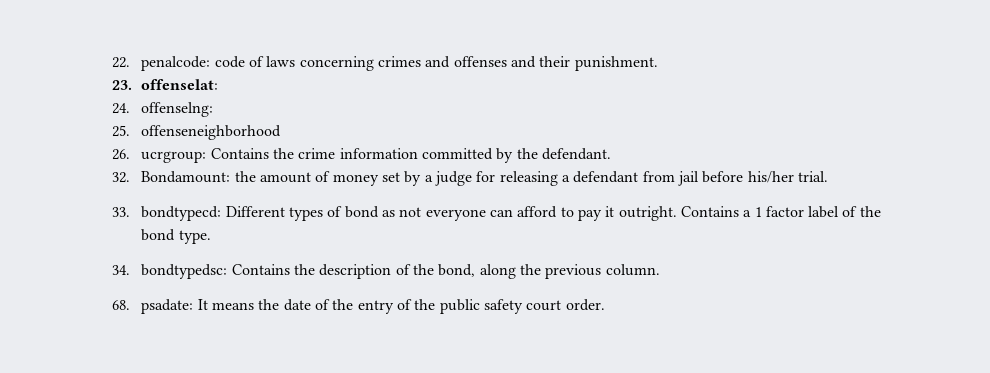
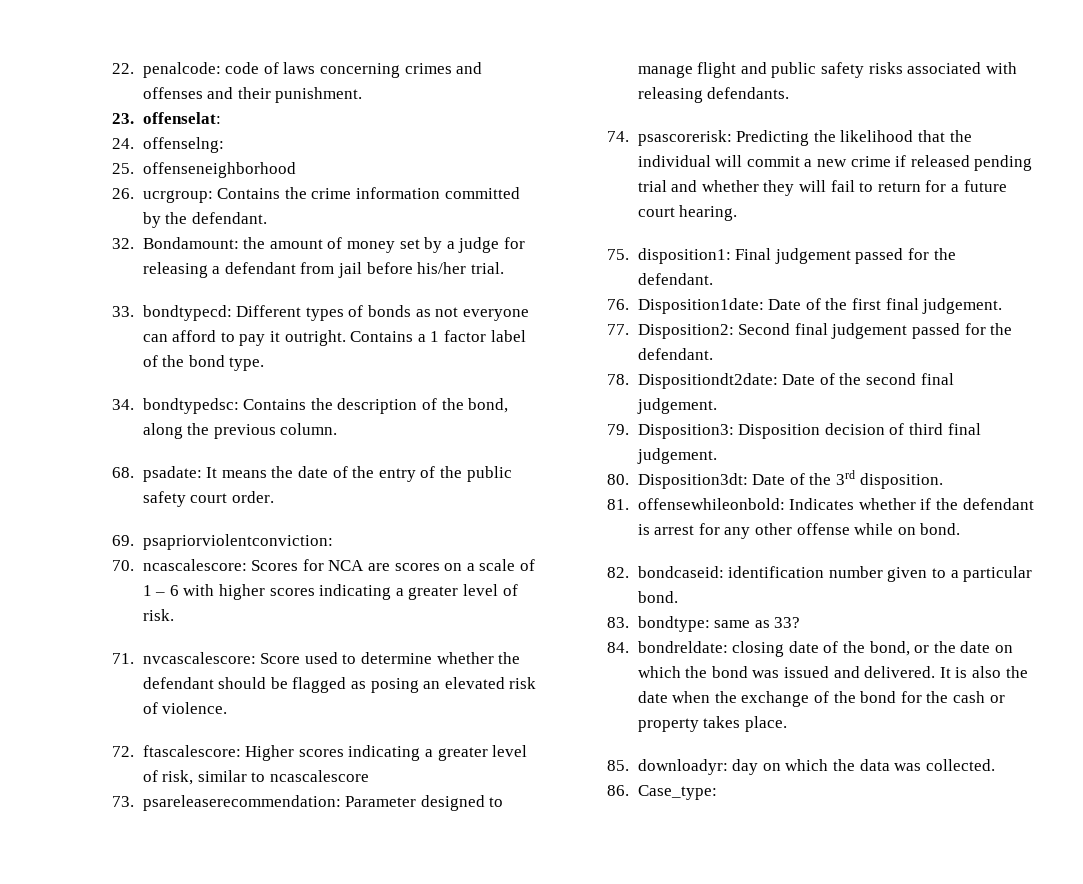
- 33. bondtypecd: Different types of bond as not everyone can afford to pay it outright.
+ 33. bondtypecd: Different types of bonds as not everyone can afford to pay it outright.
+ 69. psapriorviolentconviction:
+ 70. ncascalescore: Scores for NCA are scores on a scale of 1 – 6 with higher scores indicating a greater level of risk.
+ 71. nvcascalescore: Score used to determine whether the defendant should be flagged as posing an elevated risk of violence.
+ 72. ftascalescore: Higher scores indicating a greater level of risk, similar to ncascalescore
+ 73. psareleaserecommendation: Parameter designed to manage flight and public safety risks associated with releasing defendants.
+ 74. psascorerisk: Predicting the likelihood that the individual will commit a new crime if released pending trial and whether they will fail to return for a future court hearing.
+ 75. disposition1: Final judgement passed for the defendant.
+ 76. Disposition1date: Date of the first final judgement.
+ 77. Disposition2: Second final judgement passed for the defendant.
+ 78. Dispositiondt2date: Date of the second final judgement.
+ 79. Disposition3: Disposition decision of third final judgement.
+ 80. Disposition3dt: Date of the 3rd disposition.
+ 81. offensewhileonbold: Indicates whether if the defendant is arrest for any other offense while on bond.
+ 82. bondcaseid: identification number given to a particular bond.
+ 83. bondtype: same as 33?
+ 84. bondreldate: closing date of the bond, or the date on which the bond was issued and delivered. It is also the date when the exchange of the bond for the cash or property takes place.
+ 85. downloadyr: day on which the data was collected.
+ 86. Case_type:

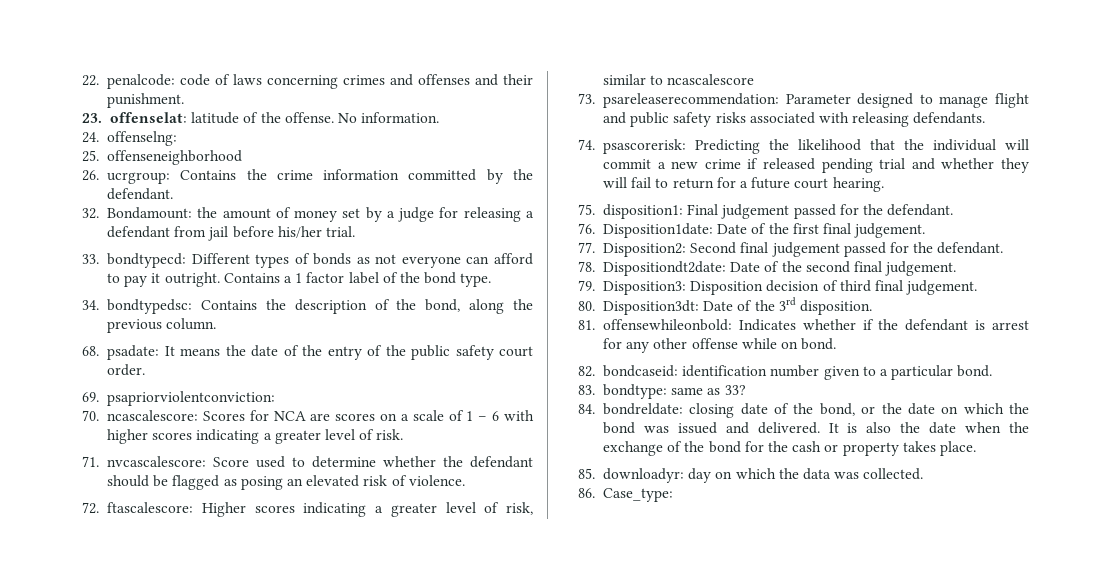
- 23. offenselat:
+ 23. offenselat: latitude of the offense. No information.

